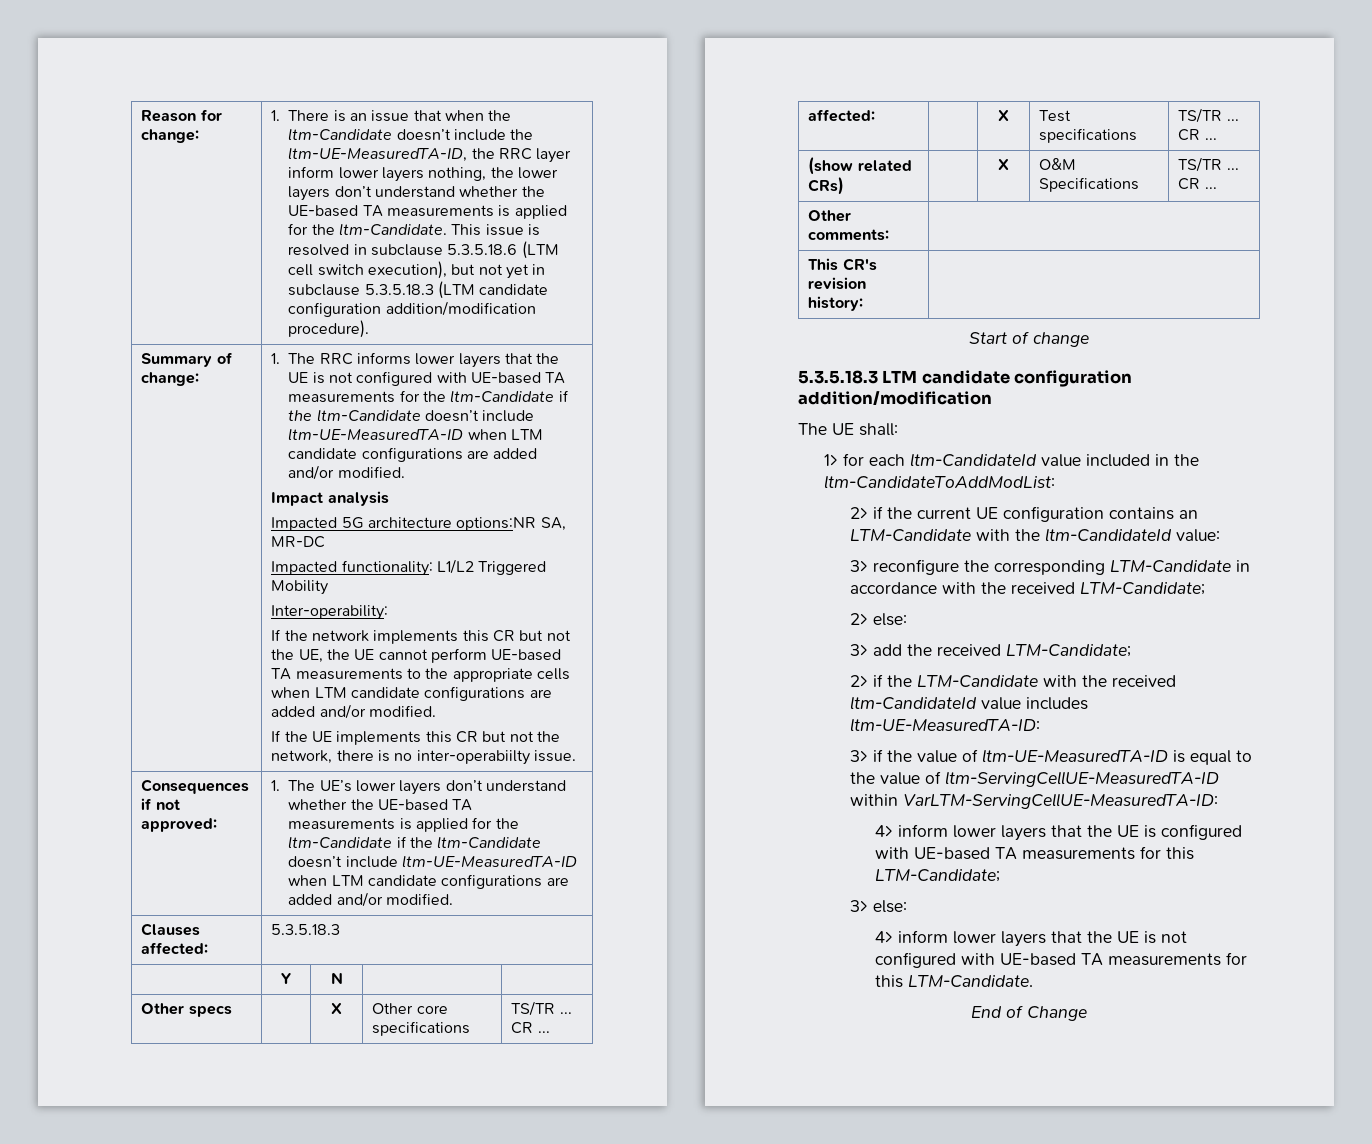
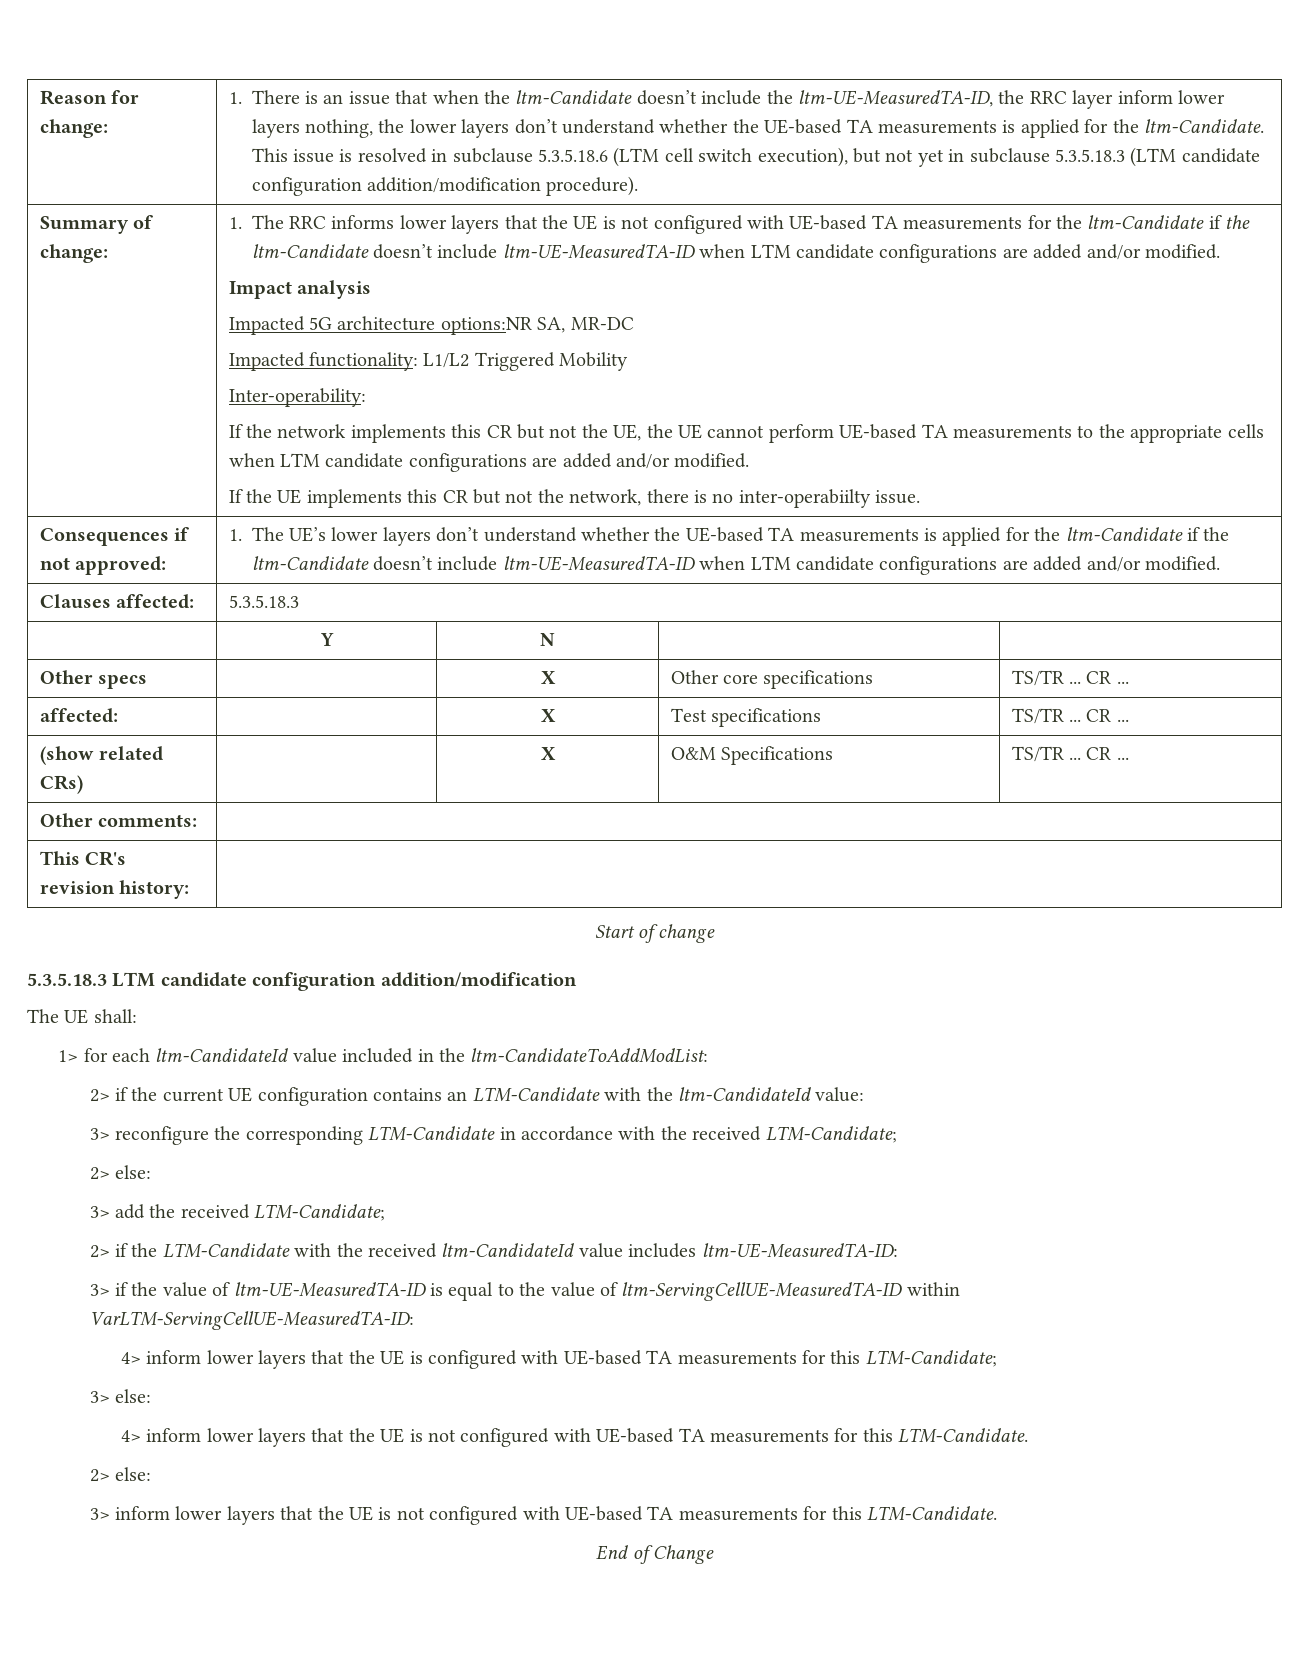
  4> inform lower layers that the UE is not configured with UE-based TA measurements for this LTM-Candidate.
+ 2> else:
+ 3> inform lower layers that the UE is not configured with UE-based TA measurements for this LTM-Candidate.

